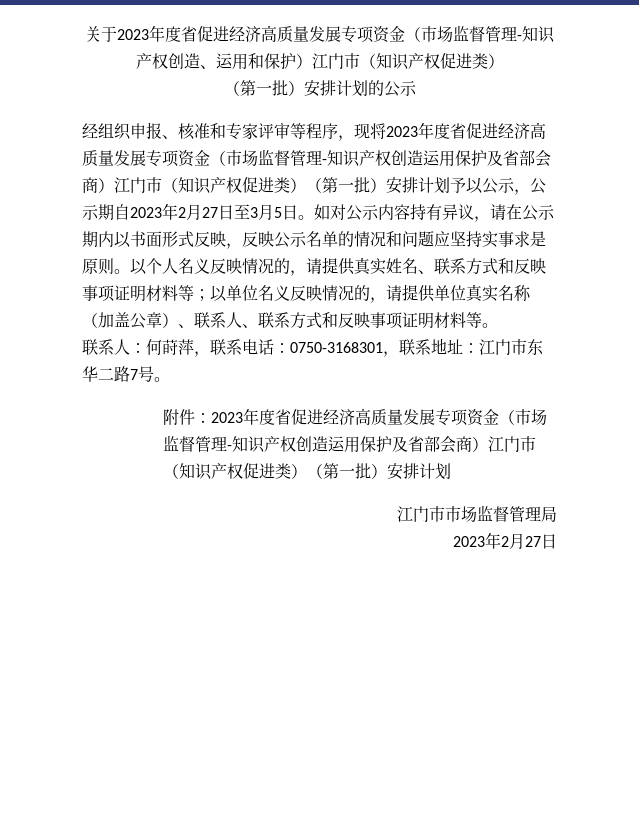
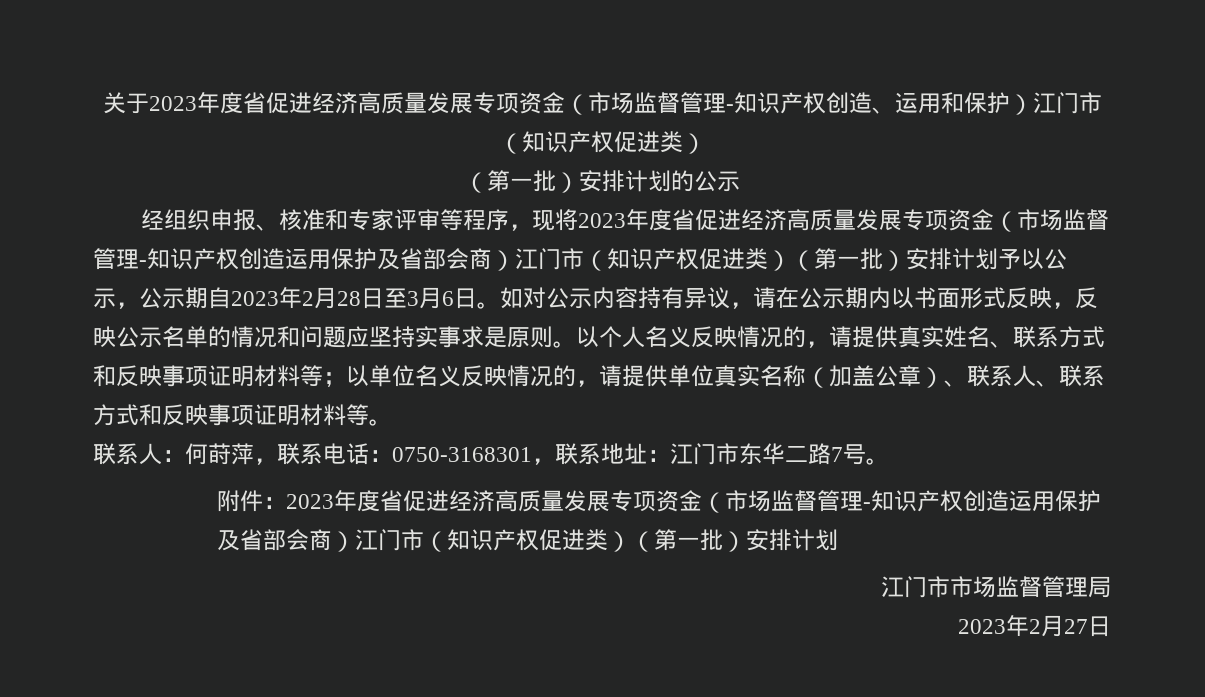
- 经组织申报、核准和专家评审等程序，现将2023年度省促进经济高质量发展专项资金（市场监督管理-知识产权创造运用保护及省部会商）江门市（知识产权促进类）（第一批）安排计划予以公示，公示期自2023年2月27日至3月5日。
+ 经组织申报、核准和专家评审等程序，现将2023年度省促进经济高质量发展专项资金（市场监督管理-知识产权创造运用保护及省部会商）江门市（知识产权促进类）（第一批）安排计划予以公示，公示期自2023年2月28日至3月6日。

